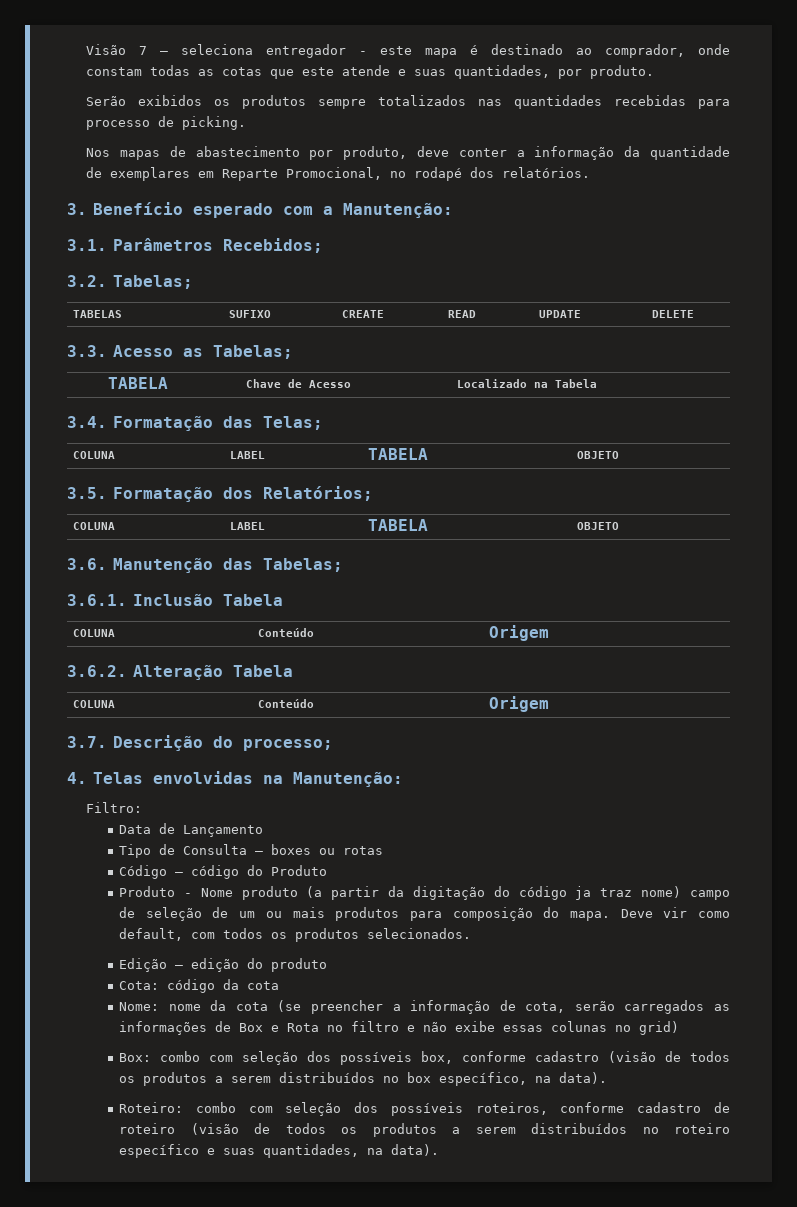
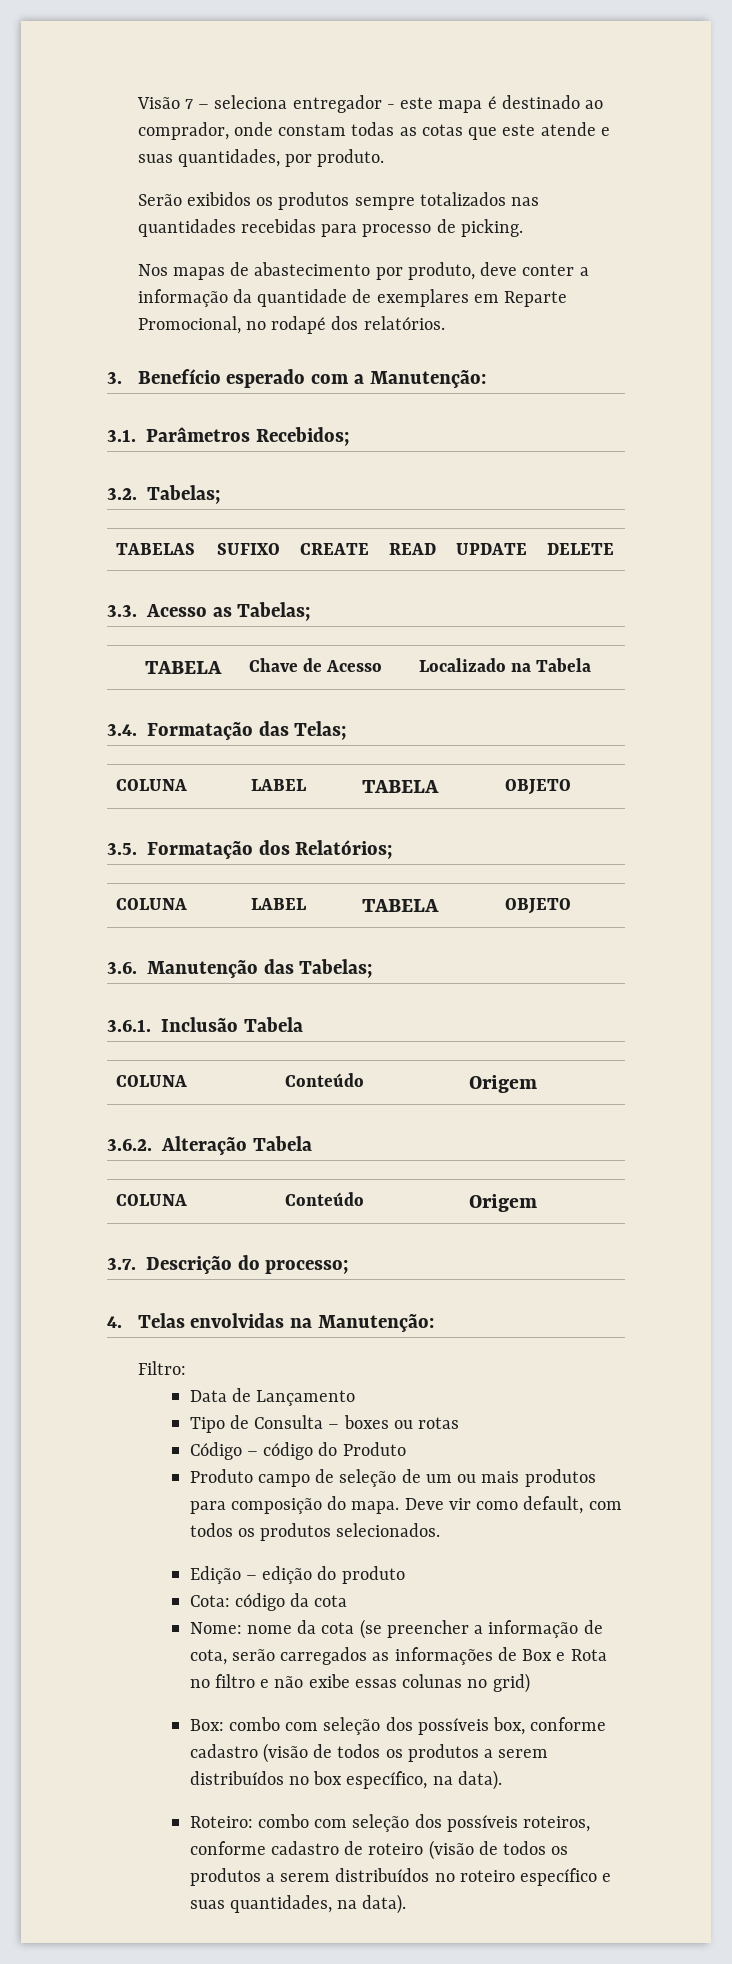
- Produto - Nome produto (a partir da digitação do código ja traz nome) campo de seleção de um ou mais produtos para composição do mapa.
+ Produto campo de seleção de um ou mais produtos para composição do mapa.

